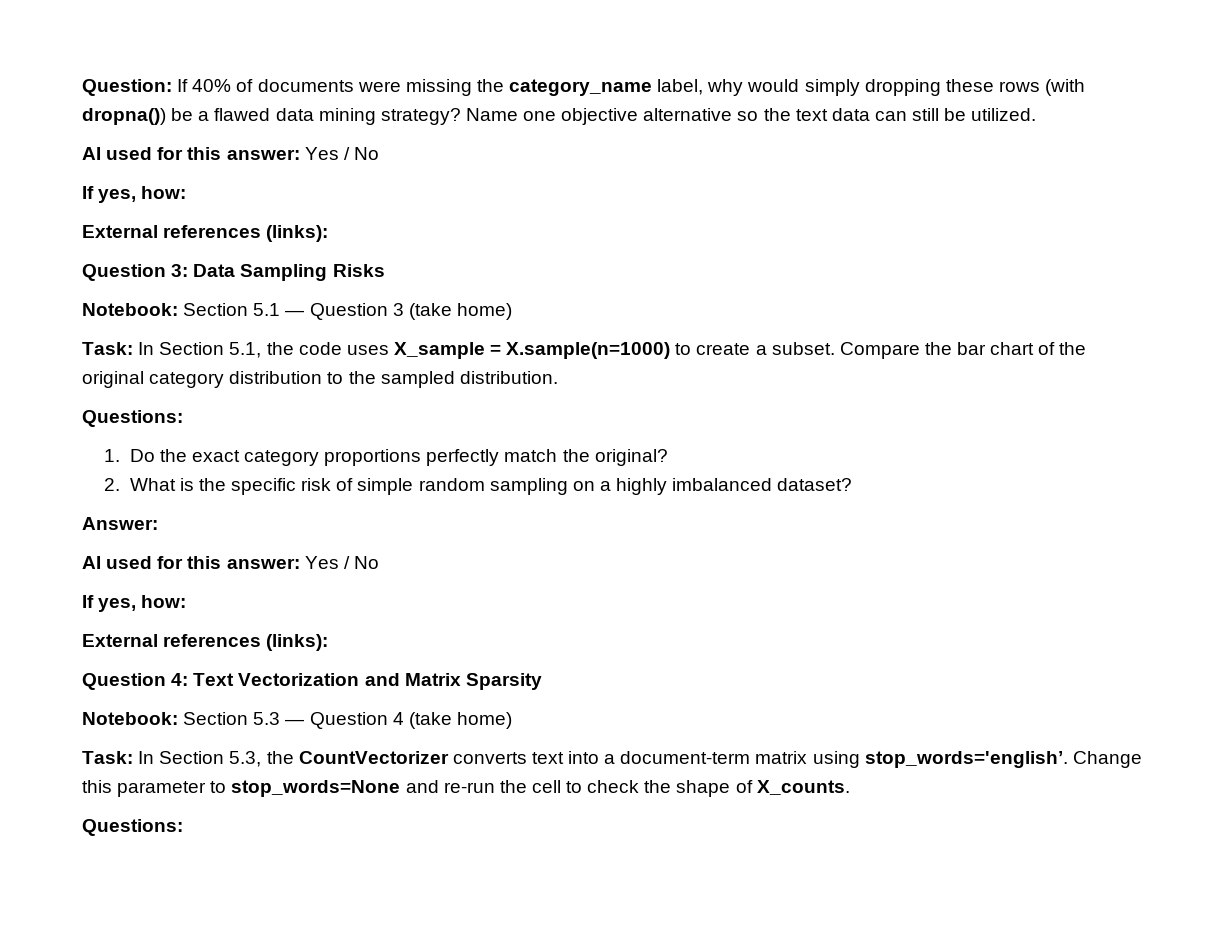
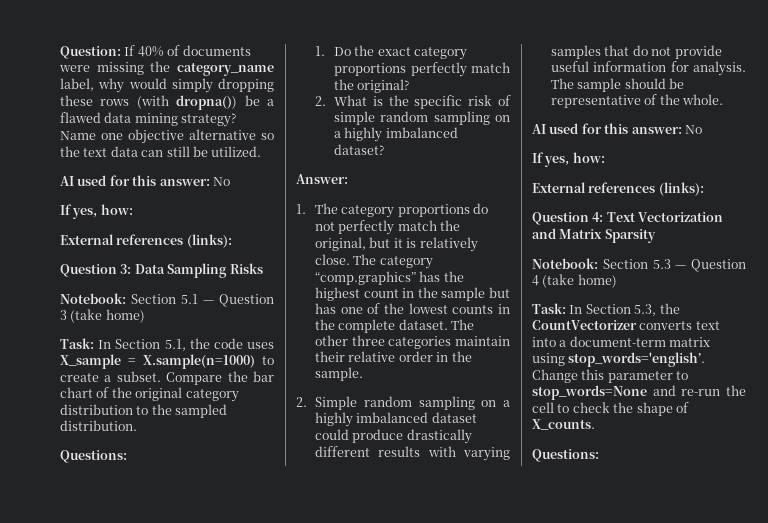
  Name one objective alternative so the text data can still be utilized.
- AI used for this answer: Yes / No
+ AI used for this answer: No
  Answer:
- AI used for this answer: Yes / No
+ 1. The category proportions do not perfectly match the original, but it is relatively close. The category “comp.graphics” has the highest count in the sample but has one of the lowest counts in the complete dataset. The other three categories maintain their relative order in the sample.
+ 2. Simple random sampling on a highly imbalanced dataset could produce drastically different results with varying samples that do not provide useful information for analysis. The sample should be representative of the whole.
+ AI used for this answer: No

